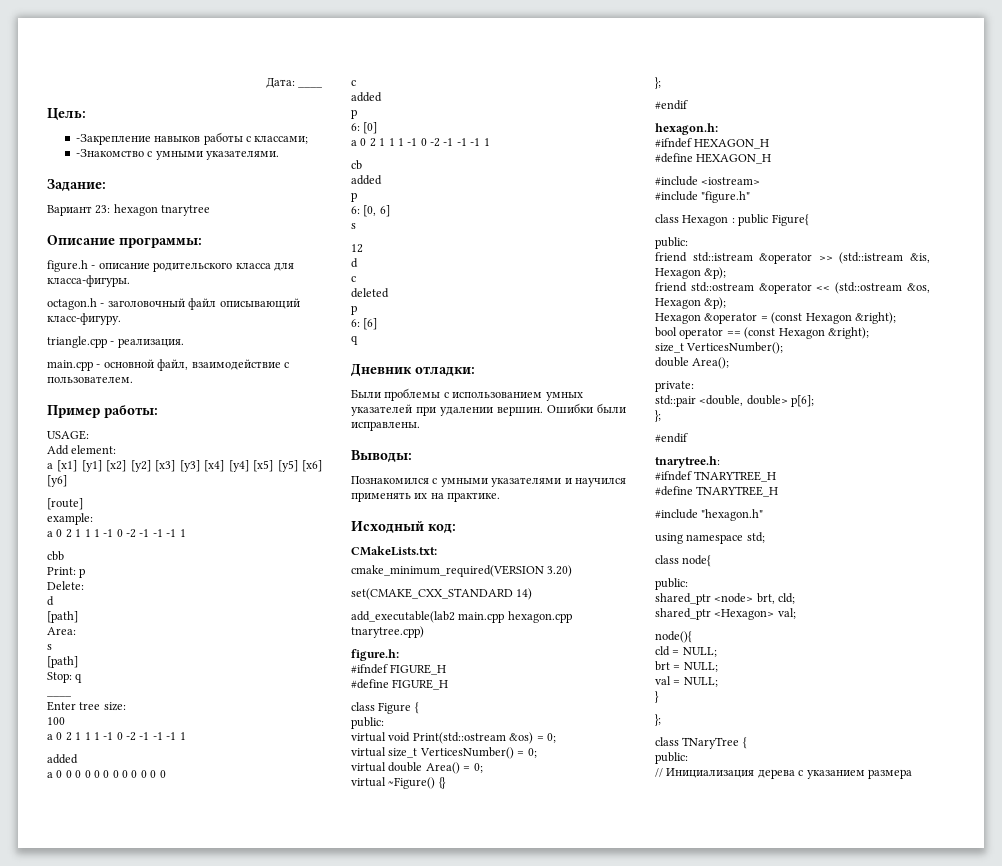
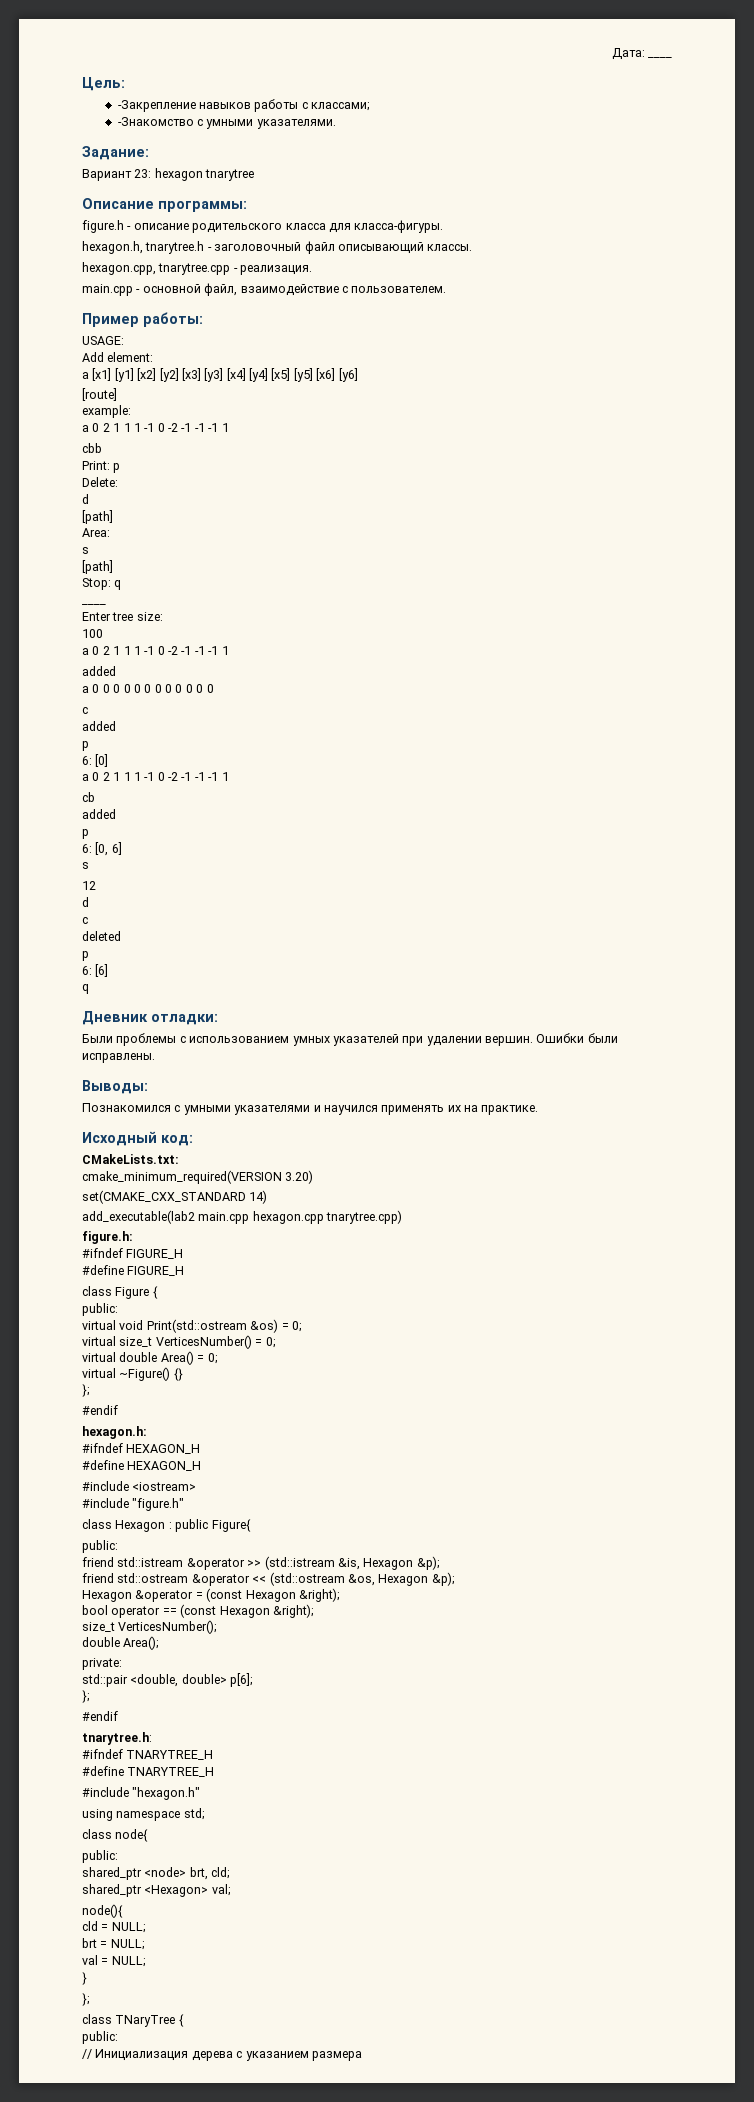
- octagon.h - заголовочный файл описывающий класс-фигуру.
- triangle.cpp - реализация.
+ hexagon.h, tnarytree.h - заголовочный файл описывающий классы.
+ hexagon.cpp, tnarytree.cpp - реализация.

